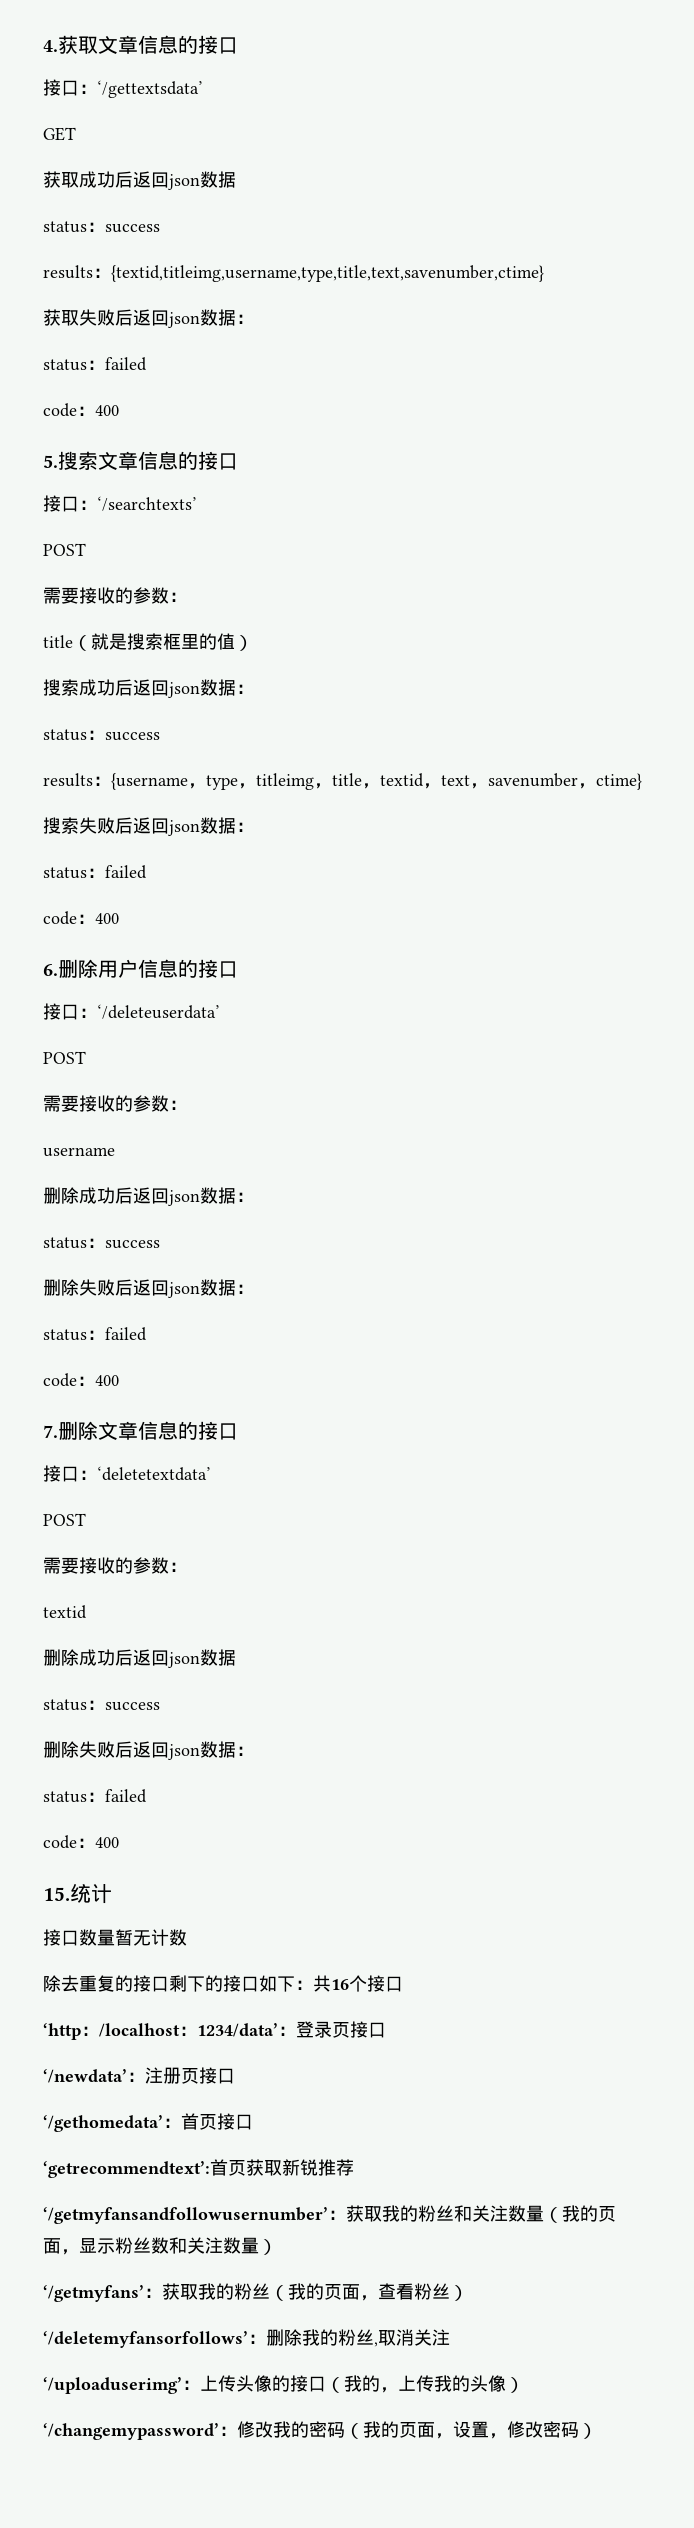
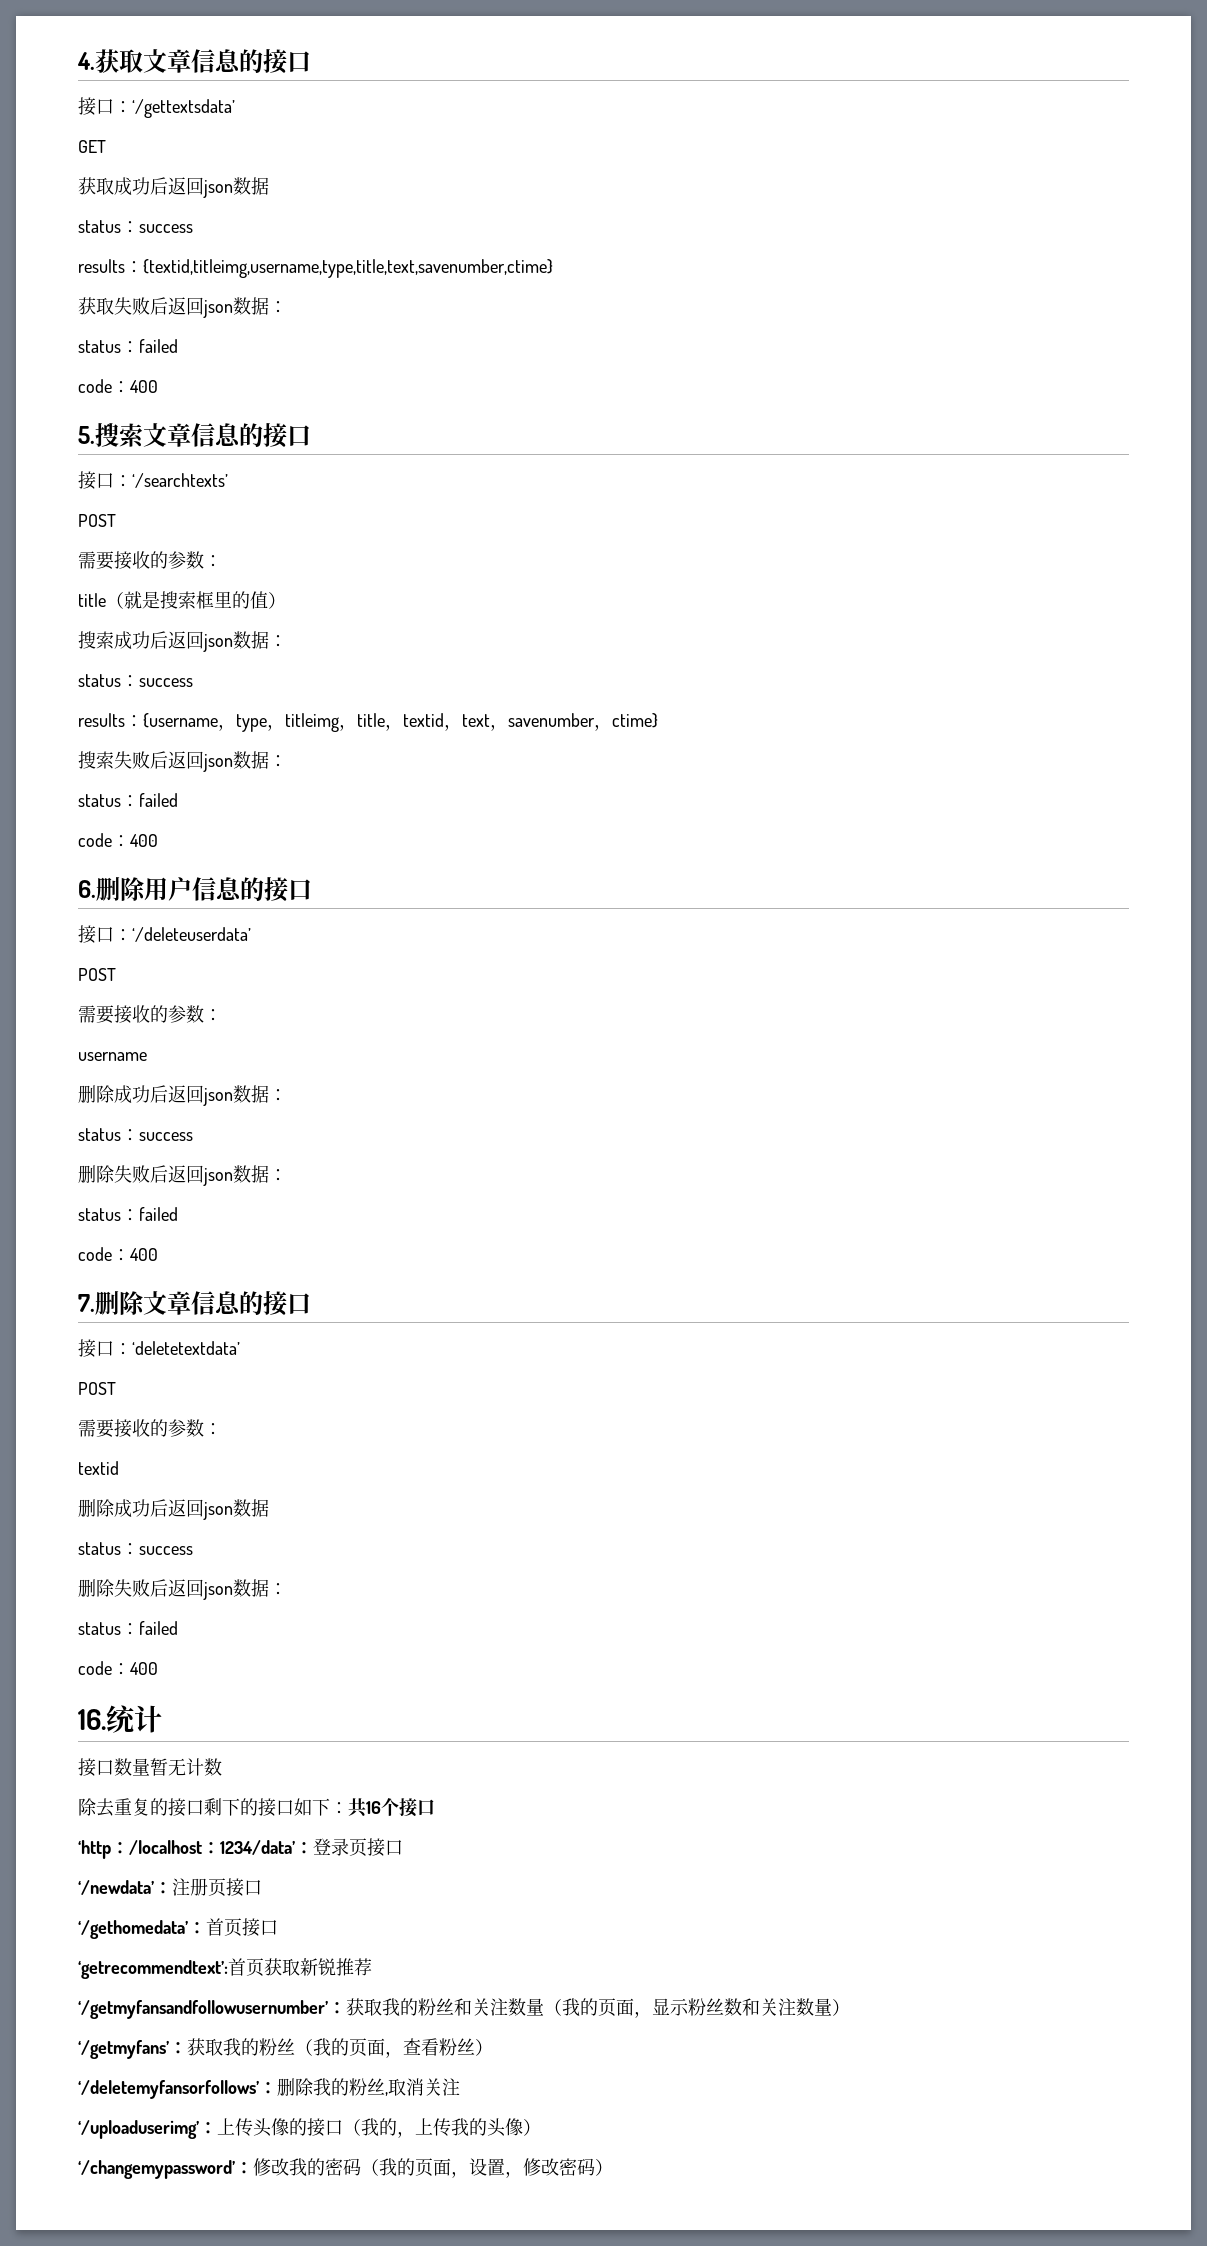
- 15.统计
+ 16.统计

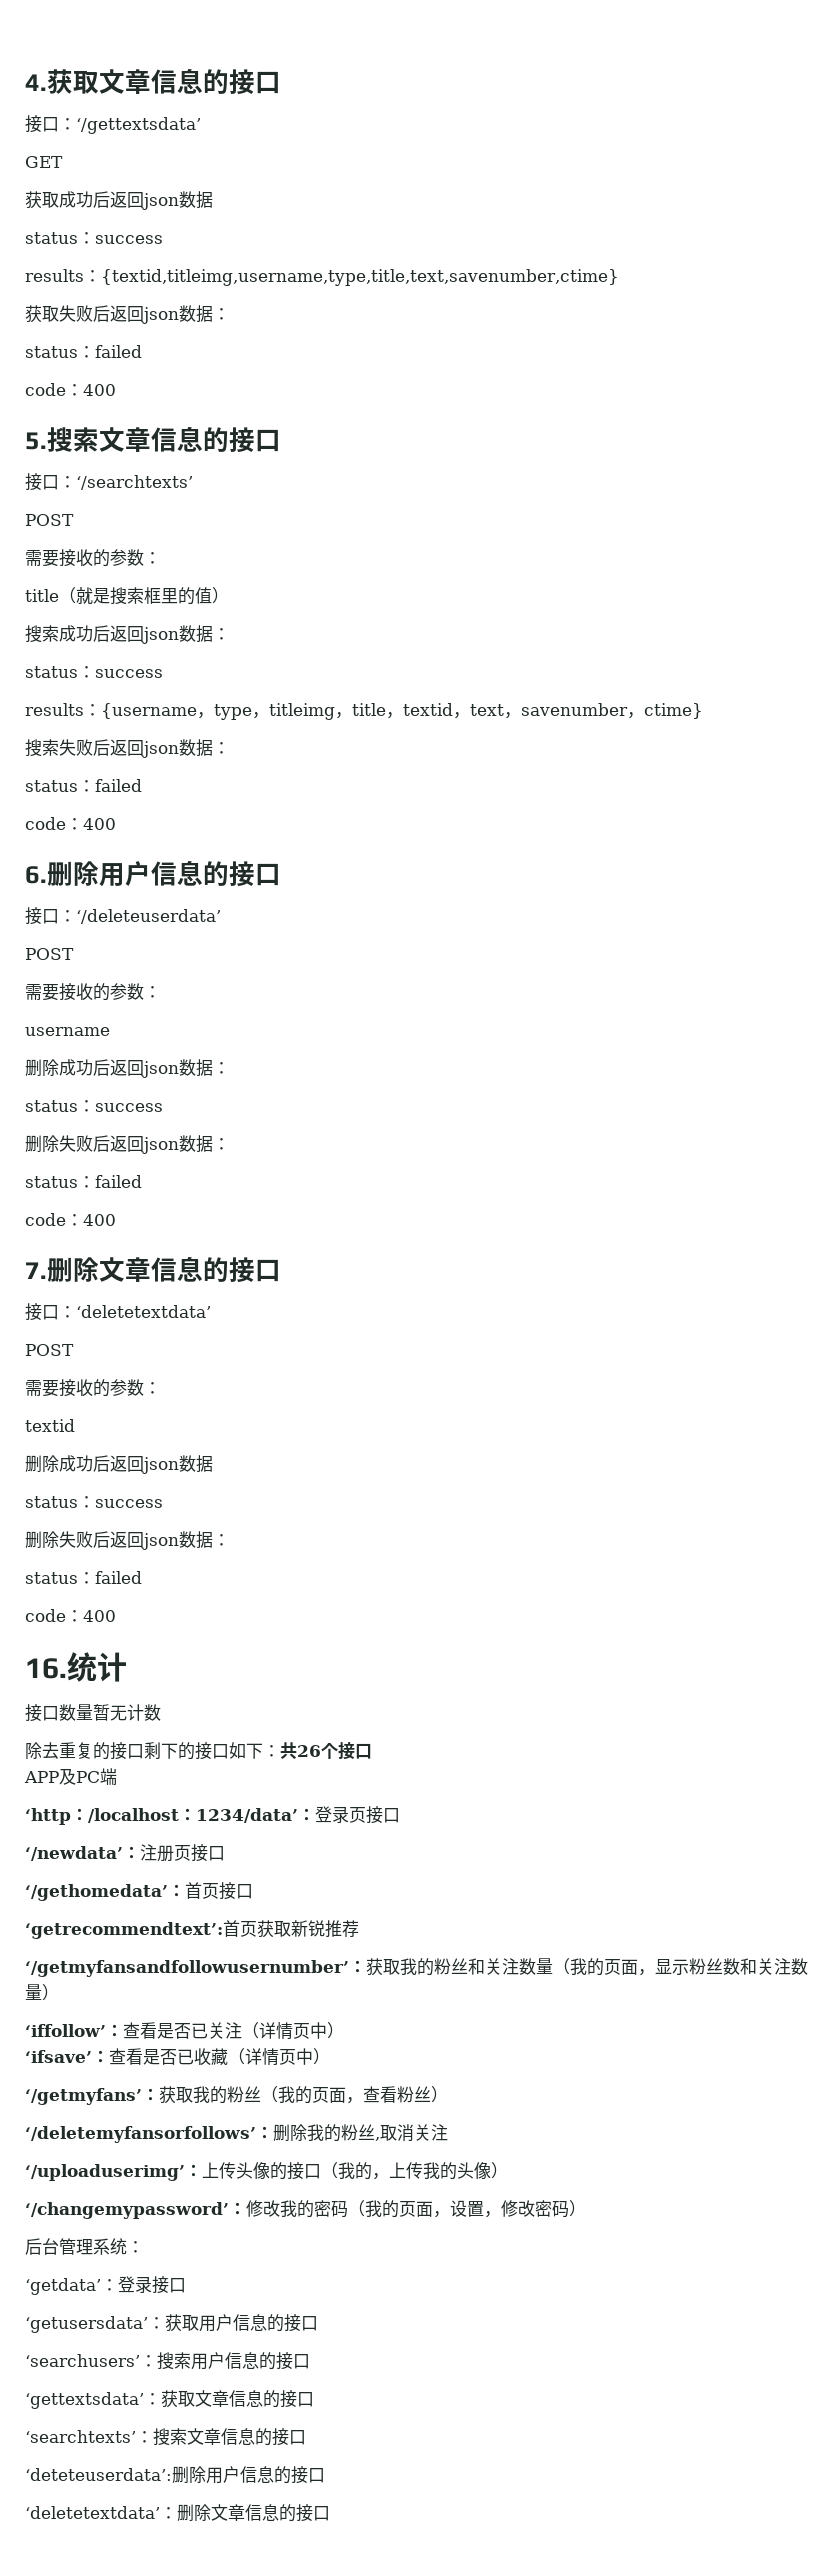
- 除去重复的接口剩下的接口如下：共16个接口
+ 除去重复的接口剩下的接口如下：共26个接口
+ APP及PC端
+ ‘iffollow’：查看是否已关注（详情页中）
+ ‘ifsave’：查看是否已收藏（详情页中）
+ 后台管理系统：
+ ‘getdata’：登录接口
+ ‘getusersdata’：获取用户信息的接口
+ ‘searchusers’：搜索用户信息的接口
+ ‘gettextsdata’：获取文章信息的接口
+ ‘searchtexts’：搜索文章信息的接口
+ ‘deteteuserdata’:删除用户信息的接口
+ ‘deletetextdata’：删除文章信息的接口

